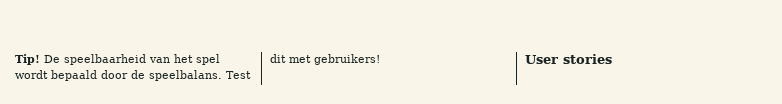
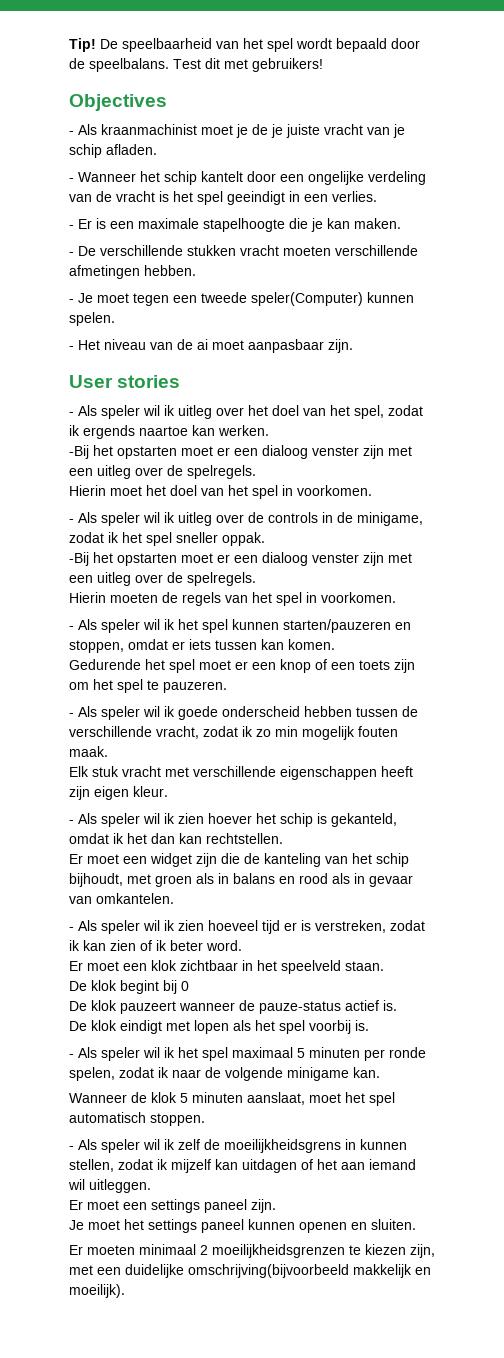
+ Objectives
+ - Als kraanmachinist moet je de je juiste vracht van je schip afladen.
+ - Wanneer het schip kantelt door een ongelijke verdeling van de vracht is het spel geeindigt in een verlies.
+ - Er is een maximale stapelhoogte die je kan maken.
+ - De verschillende stukken vracht moeten verschillende afmetingen hebben.
+ - Je moet tegen een tweede speler(Computer) kunnen spelen.
+ - Het niveau van de ai moet aanpasbaar zijn.
  User stories
+ - Als speler wil ik uitleg over het doel van het spel, zodat ik ergends naartoe kan werken.
+ -Bij het opstarten moet er een dialoog venster zijn met een uitleg over de spelregels.
+ Hierin moet het doel van het spel in voorkomen.
+ - Als speler wil ik uitleg over de controls in de minigame, zodat ik het spel sneller oppak.
+ -Bij het opstarten moet er een dialoog venster zijn met een uitleg over de spelregels.
+ Hierin moeten de regels van het spel in voorkomen.
+ - Als speler wil ik het spel kunnen starten/pauzeren en stoppen, omdat er iets tussen kan komen.
+ Gedurende het spel moet er een knop of een toets zijn om het spel te pauzeren.
+ - Als speler wil ik goede onderscheid hebben tussen de verschillende vracht, zodat ik zo min mogelijk fouten maak.
+ Elk stuk vracht met verschillende eigenschappen heeft zijn eigen kleur.
+ - Als speler wil ik zien hoever het schip is gekanteld, omdat ik het dan kan rechtstellen.
+ Er moet een widget zijn die de kanteling van het schip bijhoudt, met groen als in balans en rood als in gevaar van omkantelen.
+ - Als speler wil ik zien hoeveel tijd er is verstreken, zodat ik kan zien of ik beter word.
+ Er moet een klok zichtbaar in het speelveld staan.
+ De klok begint bij 0
+ De klok pauzeert wanneer de pauze-status actief is.
+ De klok eindigt met lopen als het spel voorbij is.
+ - Als speler wil ik het spel maximaal 5 minuten per ronde spelen, zodat ik naar de volgende minigame kan.
+ Wanneer de klok 5 minuten aanslaat, moet het spel automatisch stoppen.
+ - Als speler wil ik zelf de moeilijkheidsgrens in kunnen stellen, zodat ik mijzelf kan uitdagen of het aan iemand wil uitleggen.
+ Er moet een settings paneel zijn.
+ Je moet het settings paneel kunnen openen en sluiten.
+ Er moeten minimaal 2 moeilijkheidsgrenzen te kiezen zijn, met een duidelijke omschrijving(bijvoorbeeld makkelijk en moeilijk).

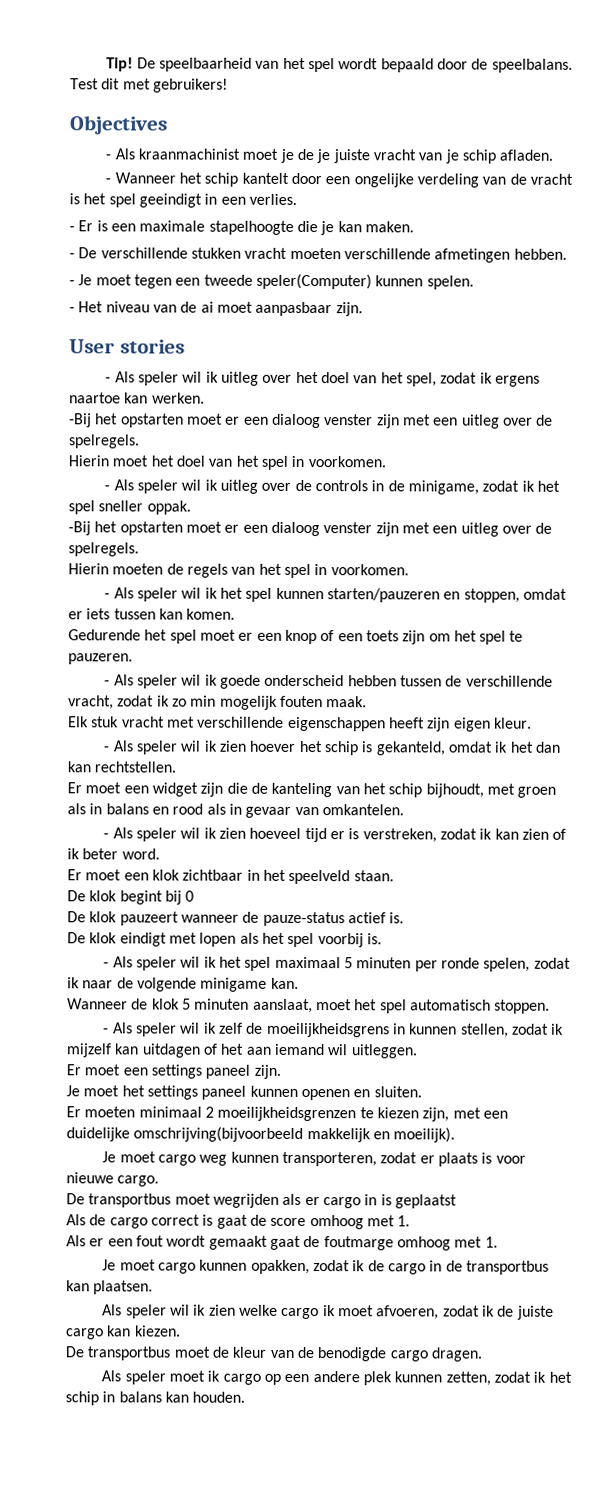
- - Als speler wil ik uitleg over het doel van het spel, zodat ik ergends naartoe kan werken.
+ - Als speler wil ik uitleg over het doel van het spel, zodat ik ergens naartoe kan werken.
+ Je moet cargo weg kunnen transporteren, zodat er plaats is voor nieuwe cargo.
+ De transportbus moet wegrijden als er cargo in is geplaatst
+ Als de cargo correct is gaat de score omhoog met 1.
+ Als er een fout wordt gemaakt gaat de foutmarge omhoog met 1.
+ Je moet cargo kunnen opakken, zodat ik de cargo in de transportbus kan plaatsen.
+ Als speler wil ik zien welke cargo ik moet afvoeren, zodat ik de juiste cargo kan kiezen.
+ De transportbus moet de kleur van de benodigde cargo dragen.
+ Als speler moet ik cargo op een andere plek kunnen zetten, zodat ik het schip in balans kan houden.

